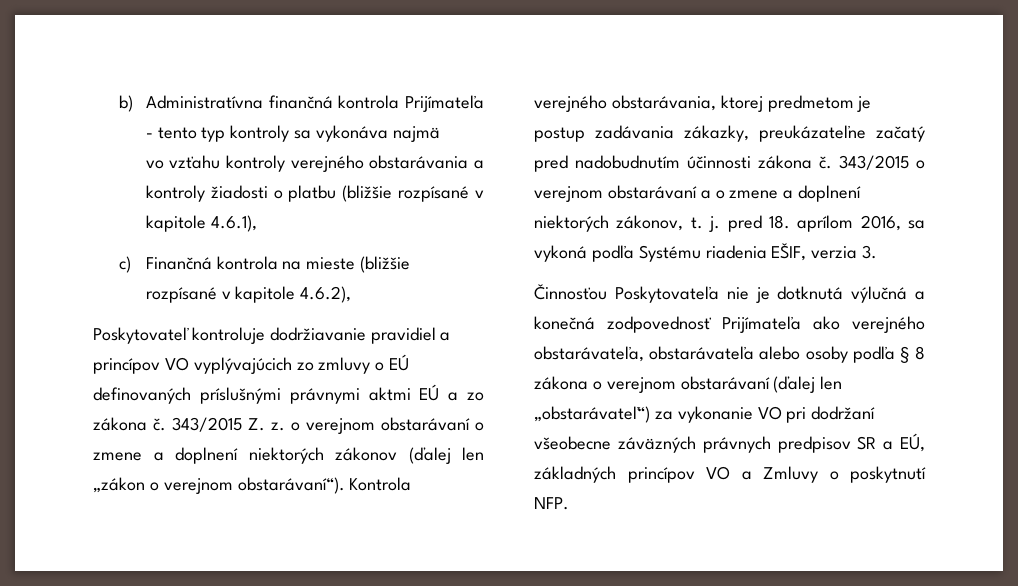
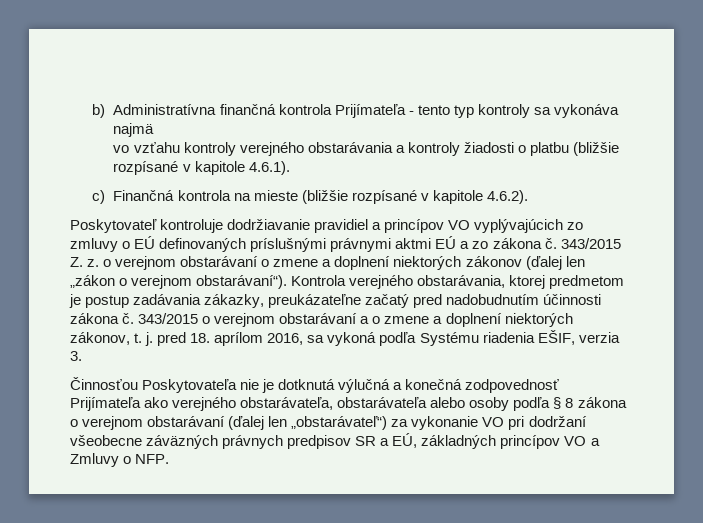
- vo vzťahu kontroly verejného obstarávania a kontroly žiadosti o platbu (bližšie rozpísané v kapitole 4.6.1),
+ vo vzťahu kontroly verejného obstarávania a kontroly žiadosti o platbu (bližšie rozpísané v kapitole 4.6.1).
- c) Finančná kontrola na mieste (bližšie rozpísané v kapitole 4.6.2),
+ c) Finančná kontrola na mieste (bližšie rozpísané v kapitole 4.6.2).
- Činnosťou Poskytovateľa nie je dotknutá výlučná a konečná zodpovednosť Prijímateľa ako verejného obstarávateľa, obstarávateľa alebo osoby podľa § 8 zákona o verejnom obstarávaní (ďalej len „obstarávateľ“) za vykonanie VO pri dodržaní všeobecne záväzných právnych predpisov SR a EÚ, základných princípov VO a Zmluvy o poskytnutí NFP.
+ Činnosťou Poskytovateľa nie je dotknutá výlučná a konečná zodpovednosť Prijímateľa ako verejného obstarávateľa, obstarávateľa alebo osoby podľa § 8 zákona o verejnom obstarávaní (ďalej len „obstarávateľ“) za vykonanie VO pri dodržaní všeobecne záväzných právnych predpisov SR a EÚ, základných princípov VO a Zmluvy o NFP.

